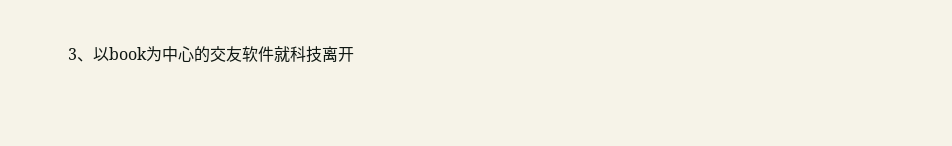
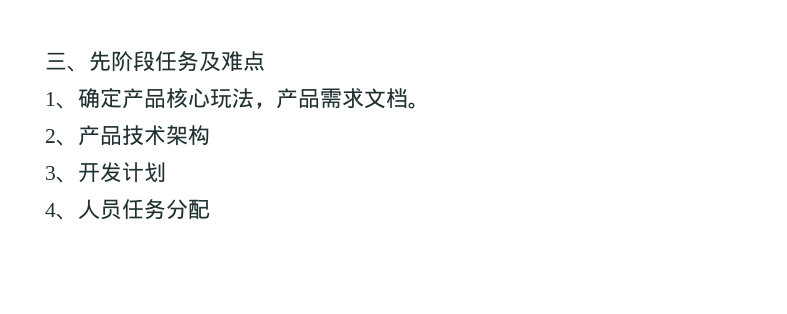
- 3、以book为中心的交友软件就科技离开
+ 三、先阶段任务及难点
+ 1、确定产品核心玩法，产品需求文档。
+ 2、产品技术架构
+ 3、开发计划
+ 4、人员任务分配

